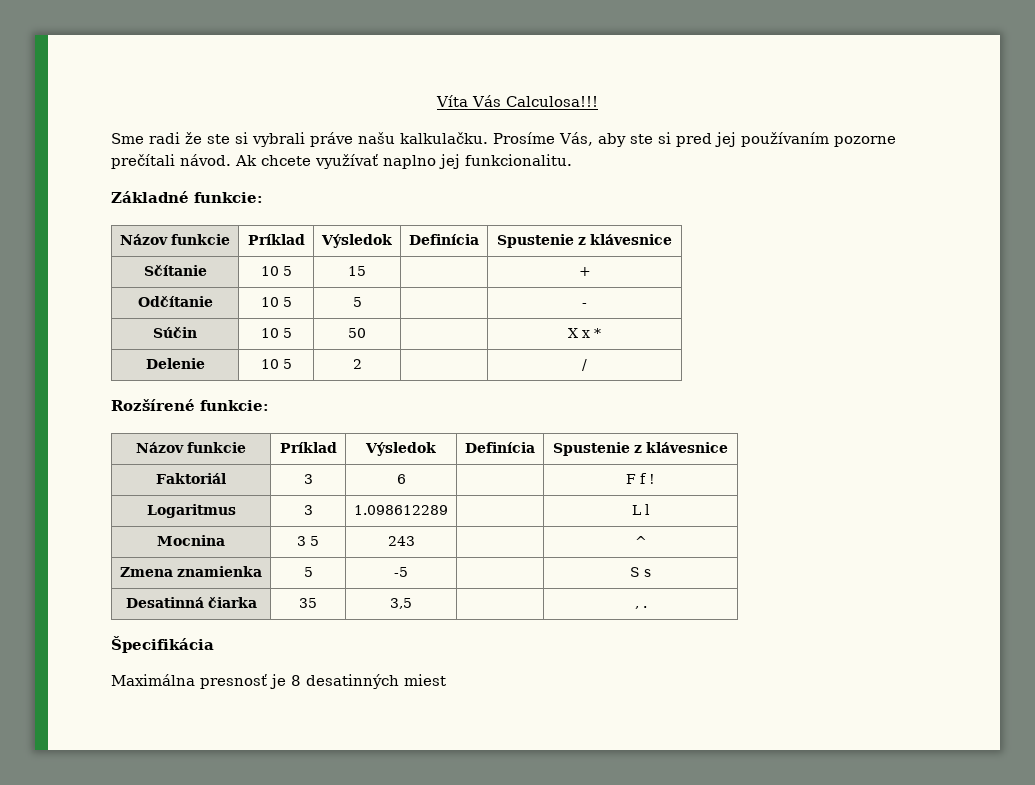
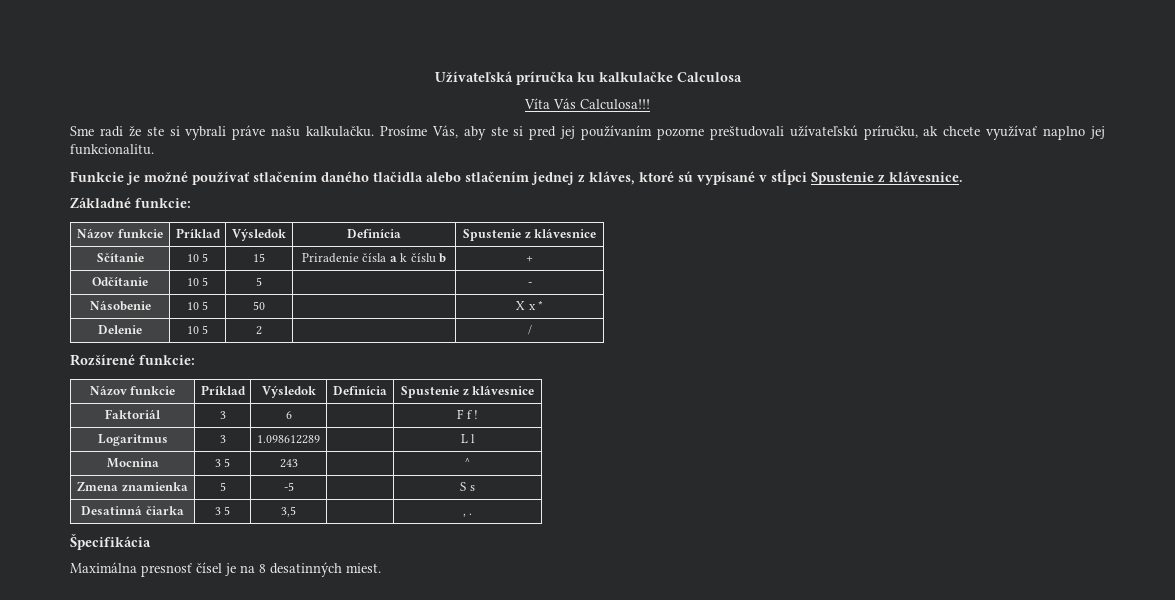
+ Užívateľská príručka ku kalkulačke Calculosa
- Prosíme Vás, aby ste si pred jej používaním pozorne prečítali návod. Ak chcete využívať naplno jej funkcionalitu.
+ Prosíme Vás, aby ste si pred jej používaním pozorne preštudovali užívateľskú príručku, ak chcete využívať naplno jej funkcionalitu.
+ Funkcie je možné používať stlačením daného tlačidla alebo stlačením jednej z kláves, ktoré sú vypísané v stĺpci Spustenie z klávesnice.
- Sčítanie | 10 5 | 15 | | +
+ Sčítanie | 10 5 | 15 | Priradenie čísla a k číslu b | +
- Súčin | 10 5 | 50 | | X x *
+ Násobenie | 10 5 | 50 | | X x *
- Desatinná čiarka | 35 | 3,5 | | , .
+ Desatinná čiarka | 3 5 | 3,5 | | , .
- Maximálna presnosť je 8 desatinných miest
+ Maximálna presnosť čísel je na 8 desatinných miest.

